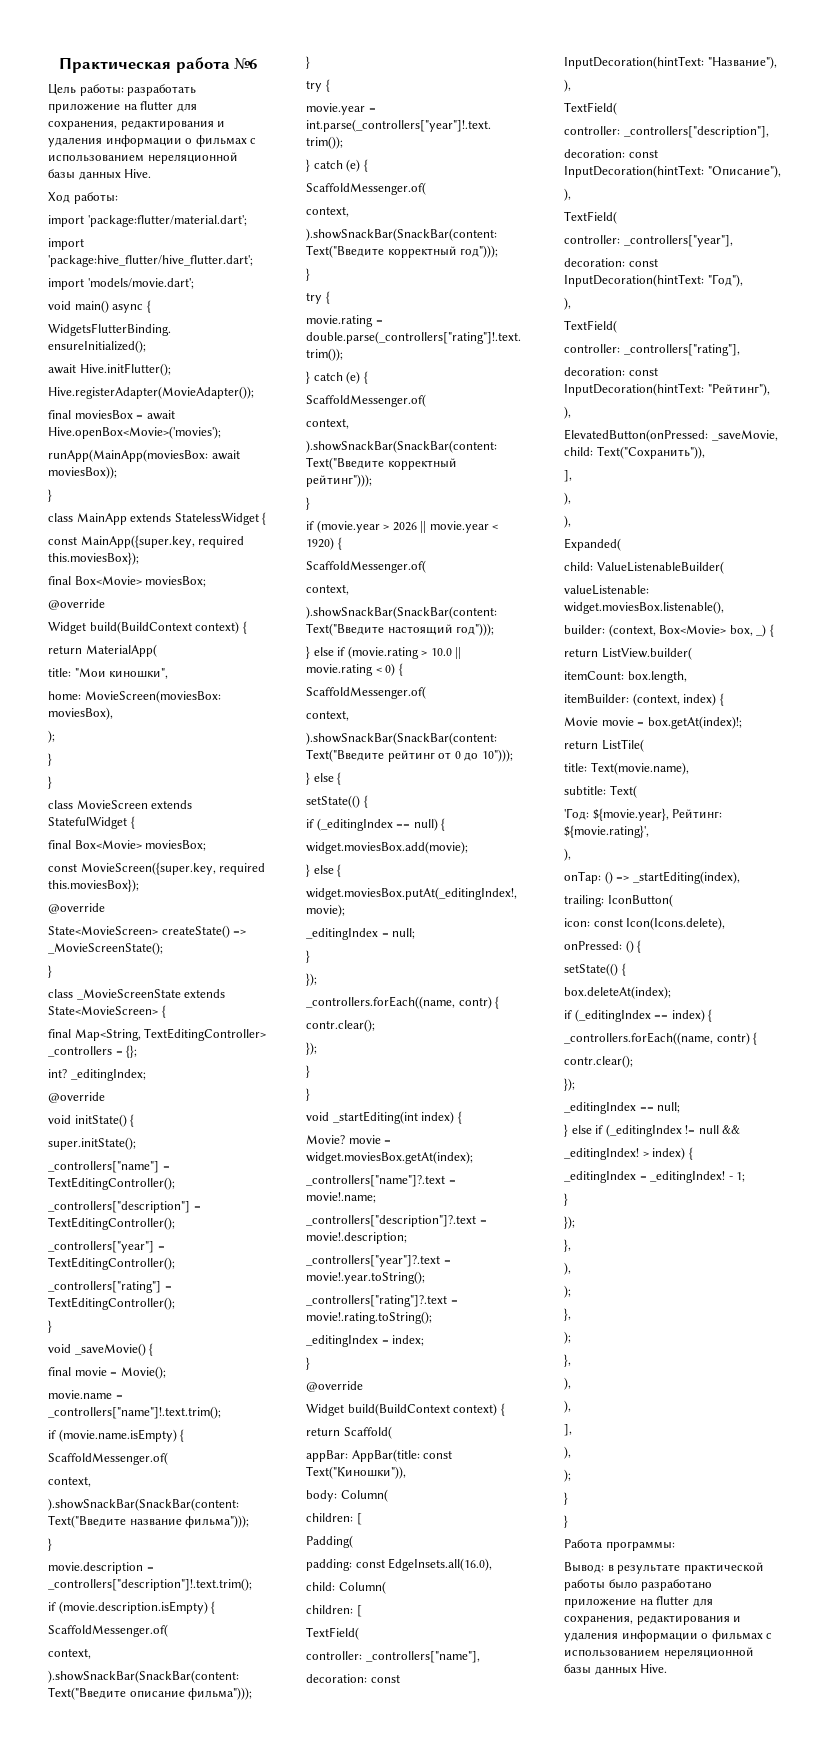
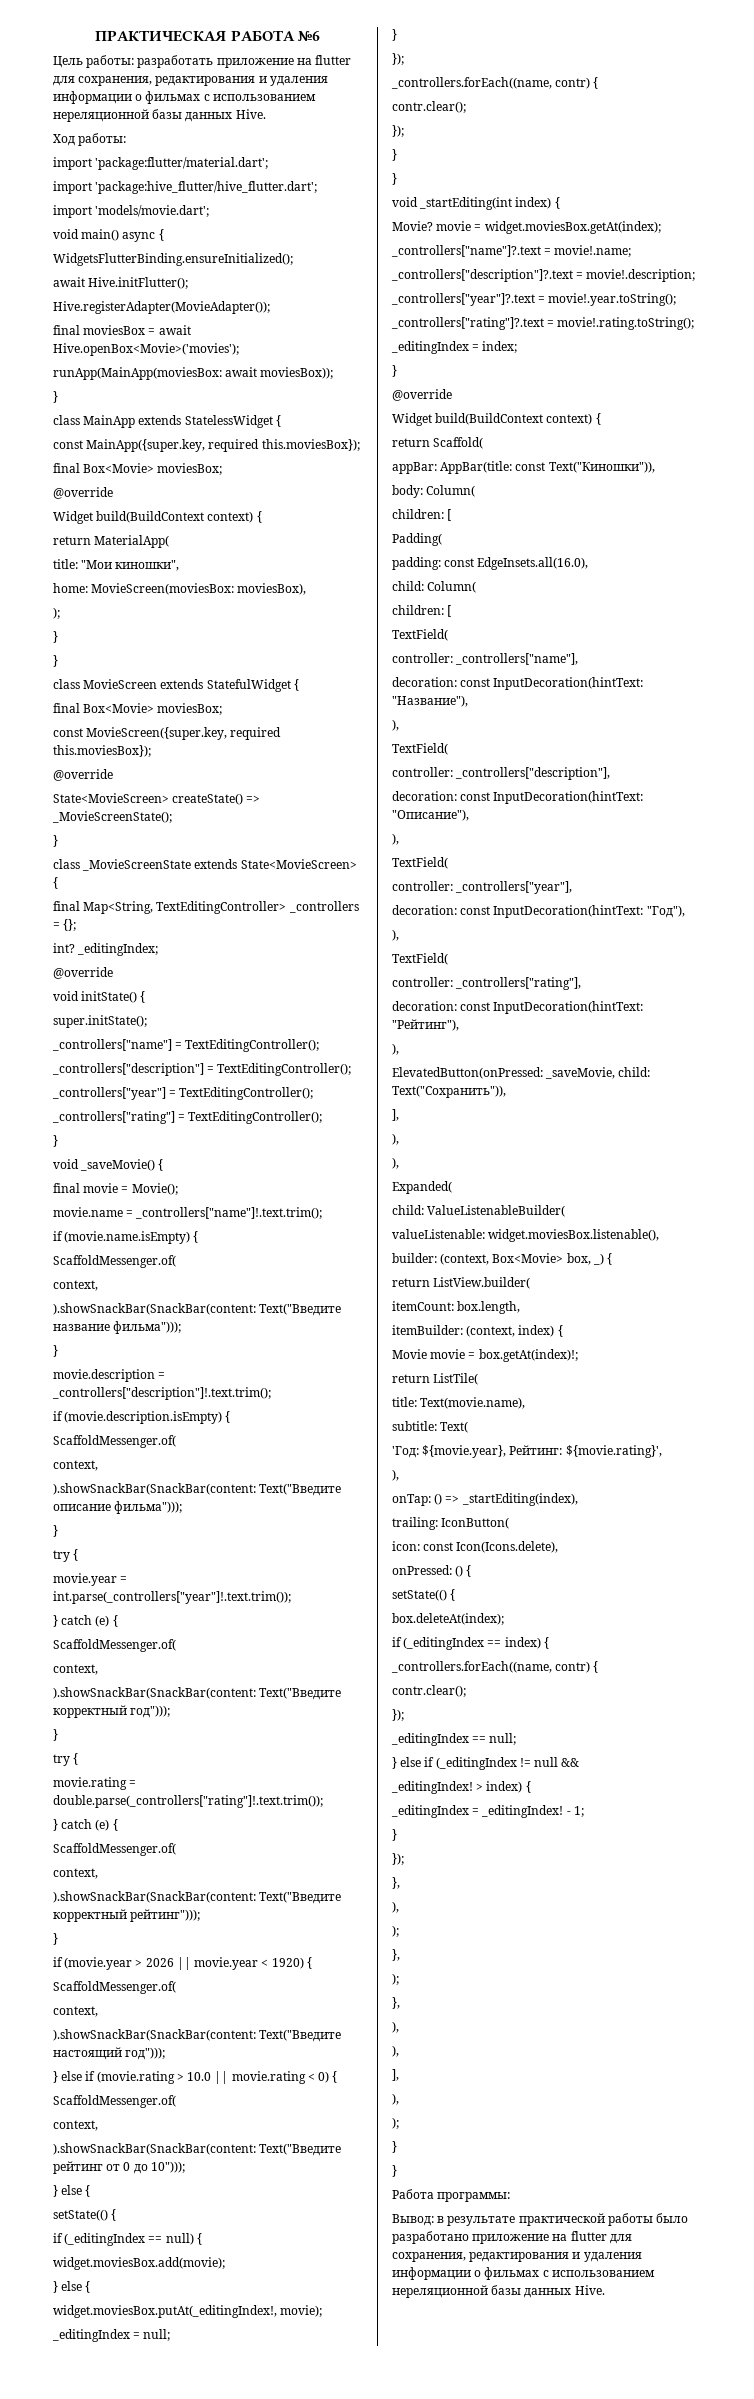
- Практическая работа №6
+ ПРАКТИЧЕСКАЯ РАБОТА №6

